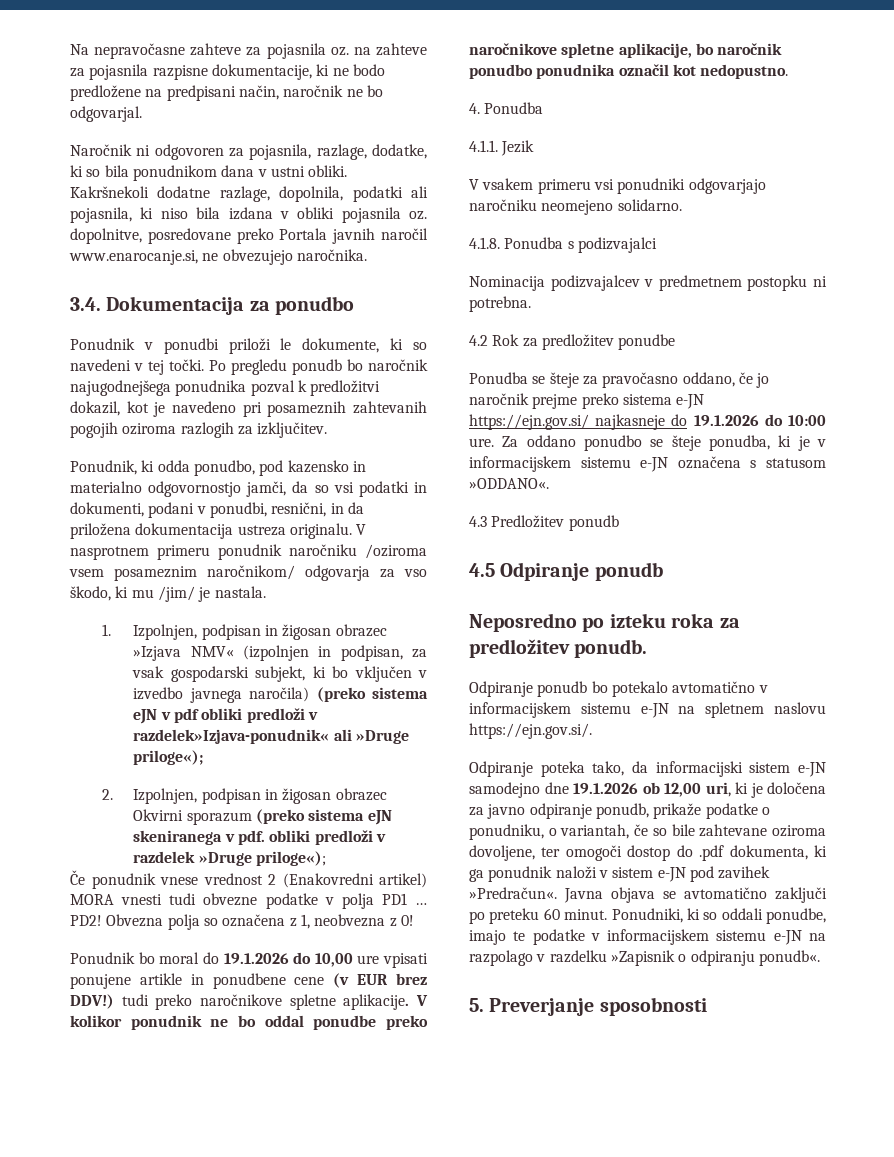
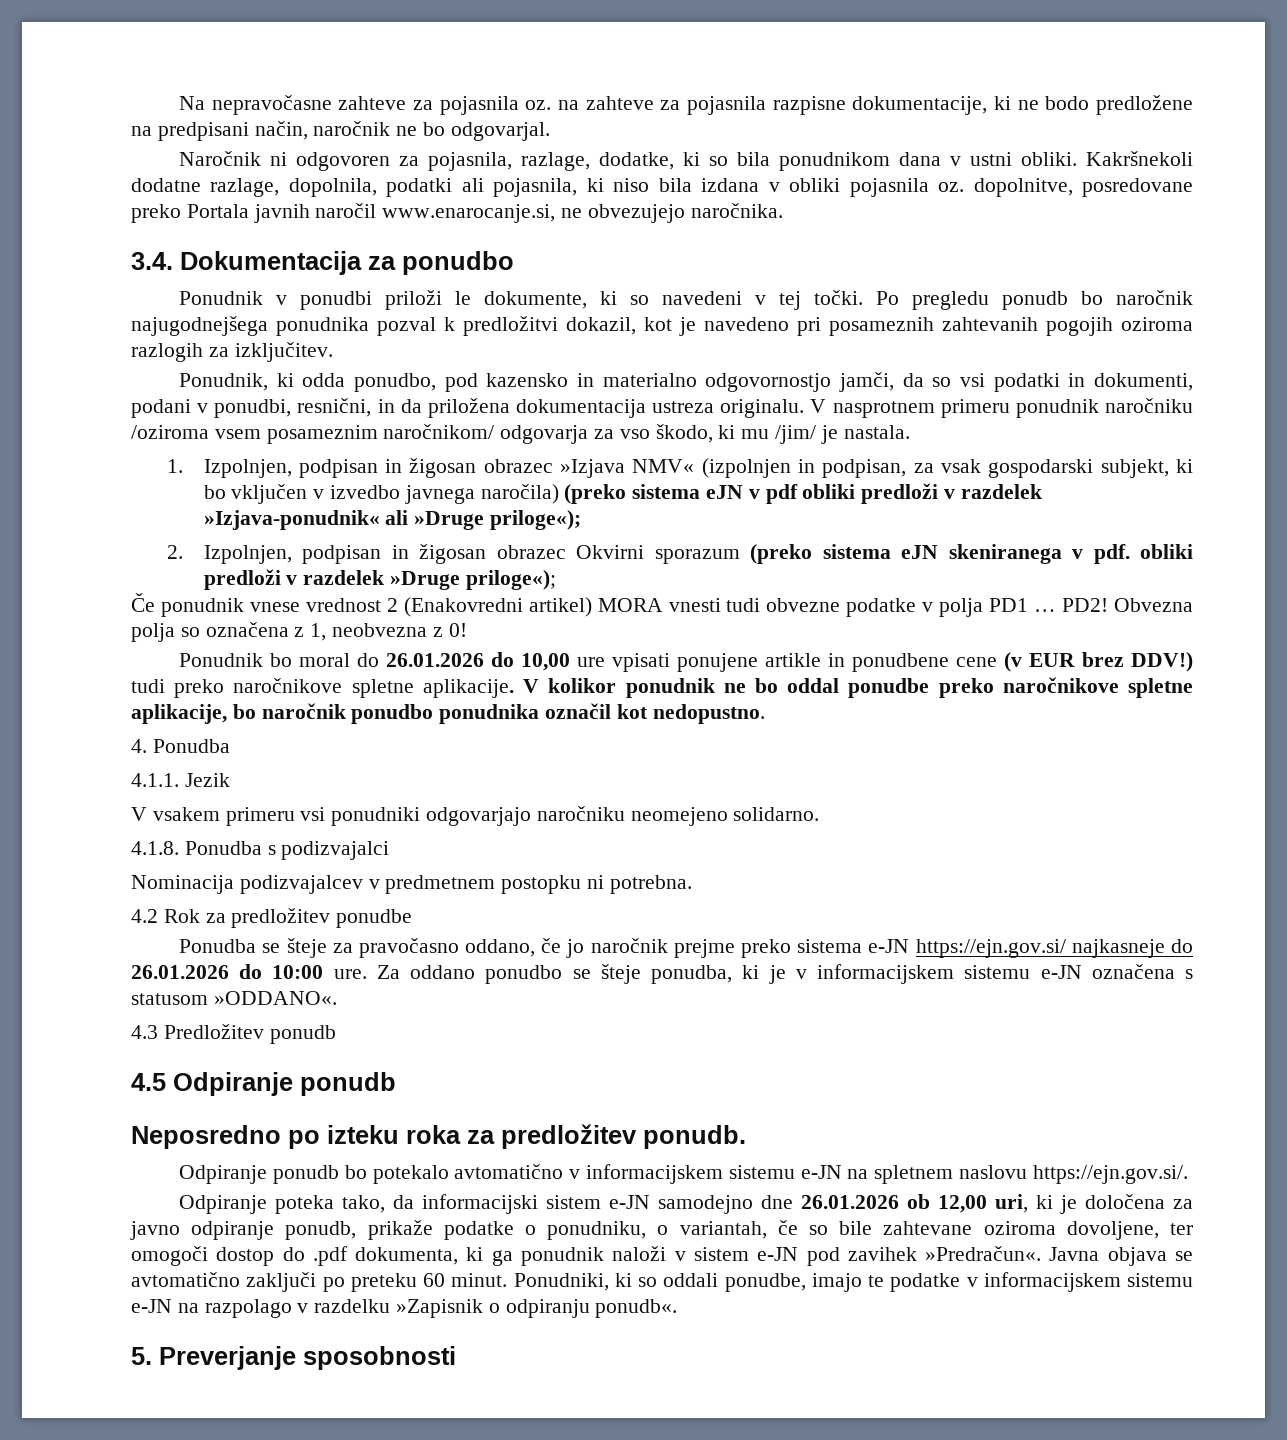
- 1. Izpolnjen, podpisan in žigosan obrazec »Izjava NMV« (izpolnjen in podpisan, za vsak gospodarski subjekt, ki bo vključen v izvedbo javnega naročila) (preko sistema eJN v pdf obliki predloži v razdelek»Izjava-ponudnik« ali »Druge priloge«);
+ 1. Izpolnjen, podpisan in žigosan obrazec »Izjava NMV« (izpolnjen in podpisan, za vsak gospodarski subjekt, ki bo vključen v izvedbo javnega naročila) (preko sistema eJN v pdf obliki predloži v razdelek »Izjava-ponudnik« ali »Druge priloge«);
- Ponudnik bo moral do 19.1.2026 do 10,00 ure vpisati ponujene artikle in ponudbene cene (v EUR brez DDV!) tudi preko naročnikove spletne aplikacije.
+ Ponudnik bo moral do 26.01.2026 do 10,00 ure vpisati ponujene artikle in ponudbene cene (v EUR brez DDV!) tudi preko naročnikove spletne aplikacije.
- Ponudba se šteje za pravočasno oddano, če jo naročnik prejme preko sistema e-JN https://ejn.gov.si/ najkasneje do 19.1.2026 do 10:00 ure.
+ Ponudba se šteje za pravočasno oddano, če jo naročnik prejme preko sistema e-JN https://ejn.gov.si/ najkasneje do 26.01.2026 do 10:00 ure.
- Odpiranje poteka tako, da informacijski sistem e-JN samodejno dne 19.1.2026 ob 12,00 uri, ki je določena za javno odpiranje ponudb, prikaže podatke o ponudniku, o variantah, če so bile zahtevane oziroma dovoljene, ter omogoči dostop do .pdf dokumenta, ki ga ponudnik naloži v sistem e-JN pod zavihek »Predračun«.
+ Odpiranje poteka tako, da informacijski sistem e-JN samodejno dne 26.01.2026 ob 12,00 uri, ki je določena za javno odpiranje ponudb, prikaže podatke o ponudniku, o variantah, če so bile zahtevane oziroma dovoljene, ter omogoči dostop do .pdf dokumenta, ki ga ponudnik naloži v sistem e-JN pod zavihek »Predračun«.

